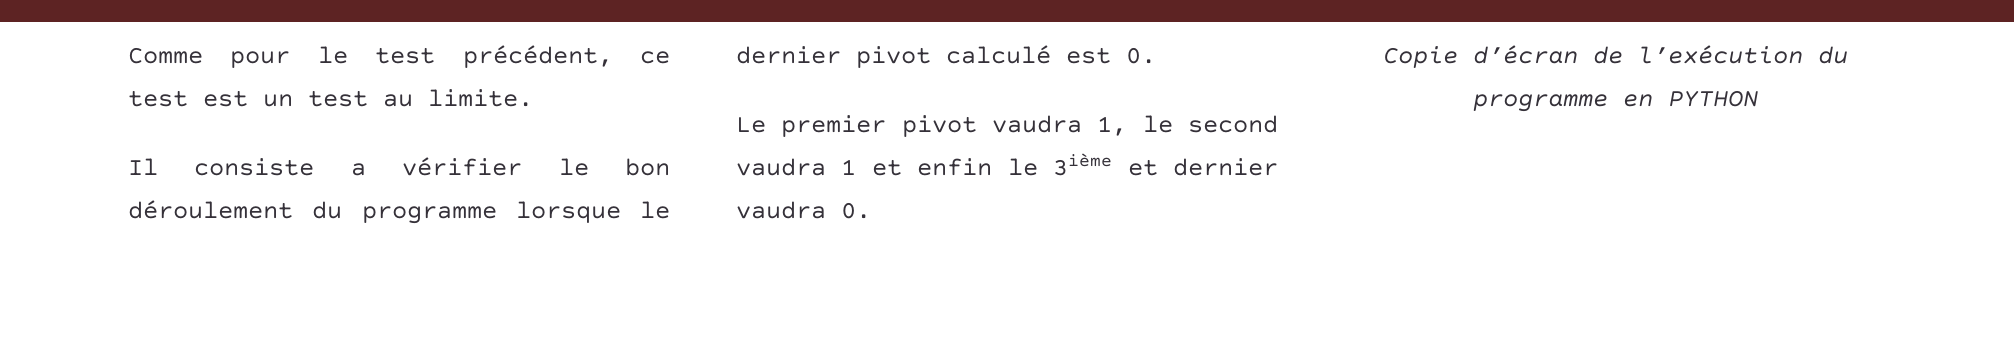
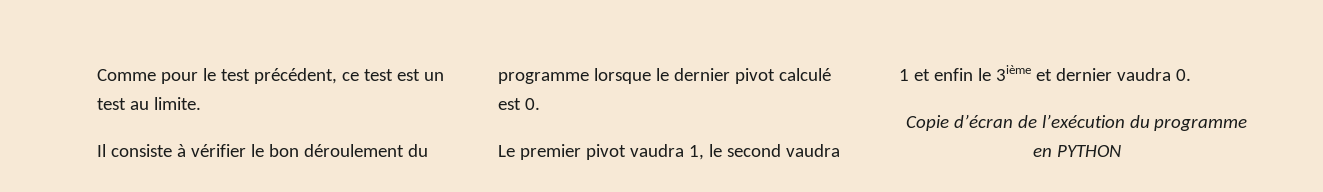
- Il consiste a vérifier le bon déroulement du programme lorsque le dernier pivot calculé est 0.
+ Il consiste à vérifier le bon déroulement du programme lorsque le dernier pivot calculé est 0.

